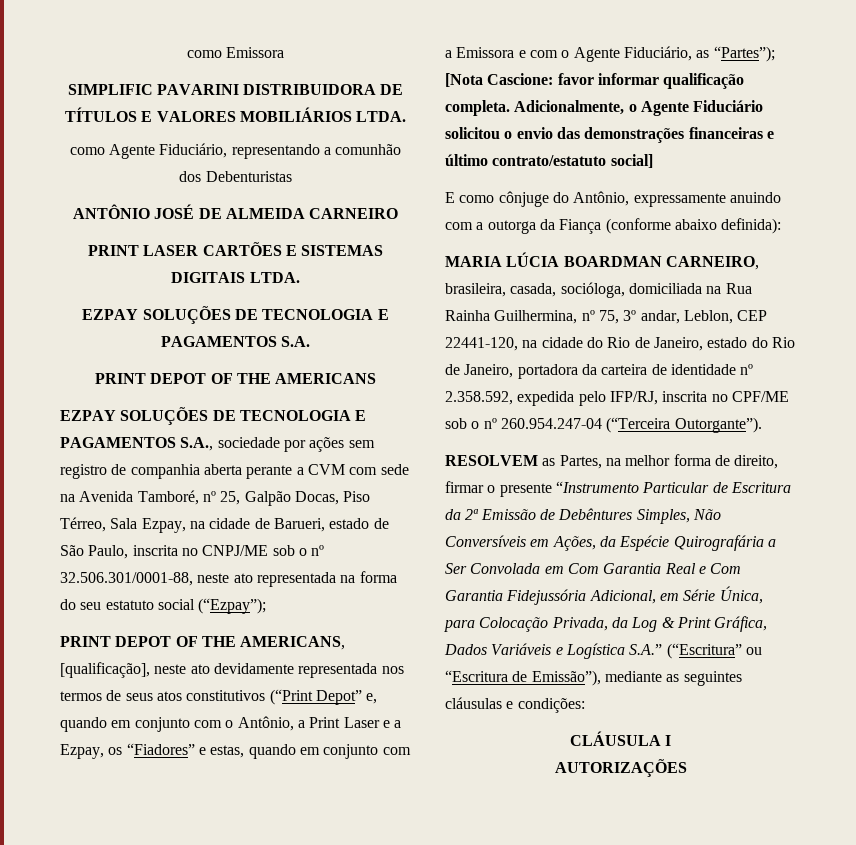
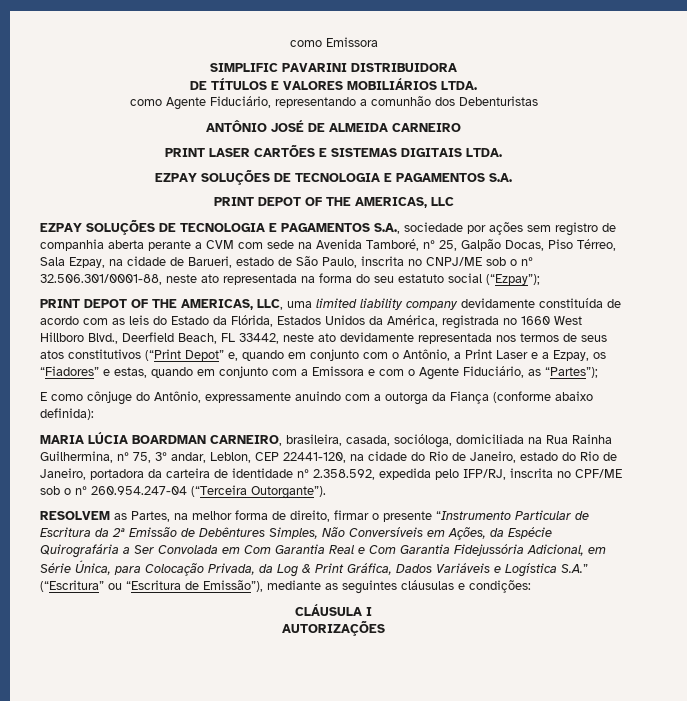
- SIMPLIFIC PAVARINI DISTRIBUIDORA DE TÍTULOS E VALORES MOBILIÁRIOS LTDA.
+ SIMPLIFIC PAVARINI DISTRIBUIDORA
+ DE TÍTULOS E VALORES MOBILIÁRIOS LTDA.
- PRINT DEPOT OF THE AMERICANS
+ PRINT DEPOT OF THE AMERICAS, LLC
- PRINT DEPOT OF THE AMERICANS, [qualificação], neste ato devidamente representada nos termos de seus atos constitutivos (“Print Depot” e, quando em conjunto com o Antônio, a Print Laser e a Ezpay, os “Fiadores” e estas, quando em conjunto com a Emissora e com o Agente Fiduciário, as “Partes”); [Nota Cascione: favor informar qualificação completa. Adicionalmente, o Agente Fiduciário solicitou o envio das demonstrações financeiras e último contrato/estatuto social]
+ PRINT DEPOT OF THE AMERICAS, LLC, uma limited liability company devidamente constituída de acordo com as leis do Estado da Flórida, Estados Unidos da América, registrada no 1660 West Hillboro Blvd., Deerfield Beach, FL 33442, neste ato devidamente representada nos termos de seus atos constitutivos (“Print Depot” e, quando em conjunto com o Antônio, a Print Laser e a Ezpay, os “Fiadores” e estas, quando em conjunto com a Emissora e com o Agente Fiduciário, as “Partes”);

